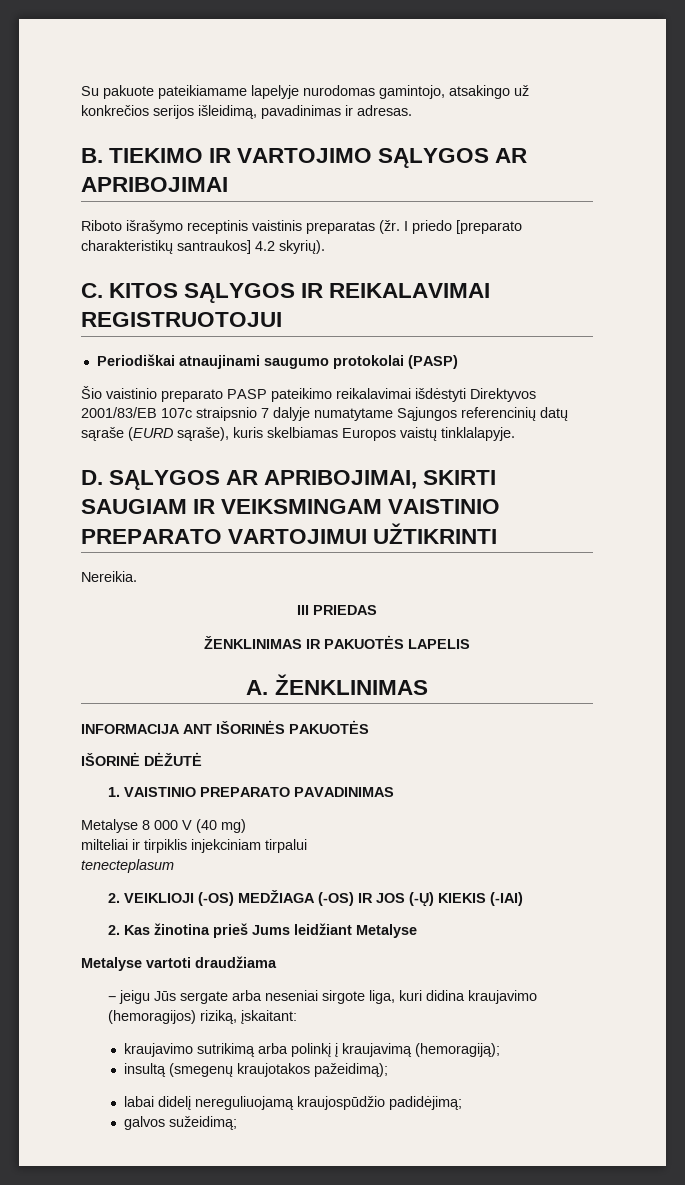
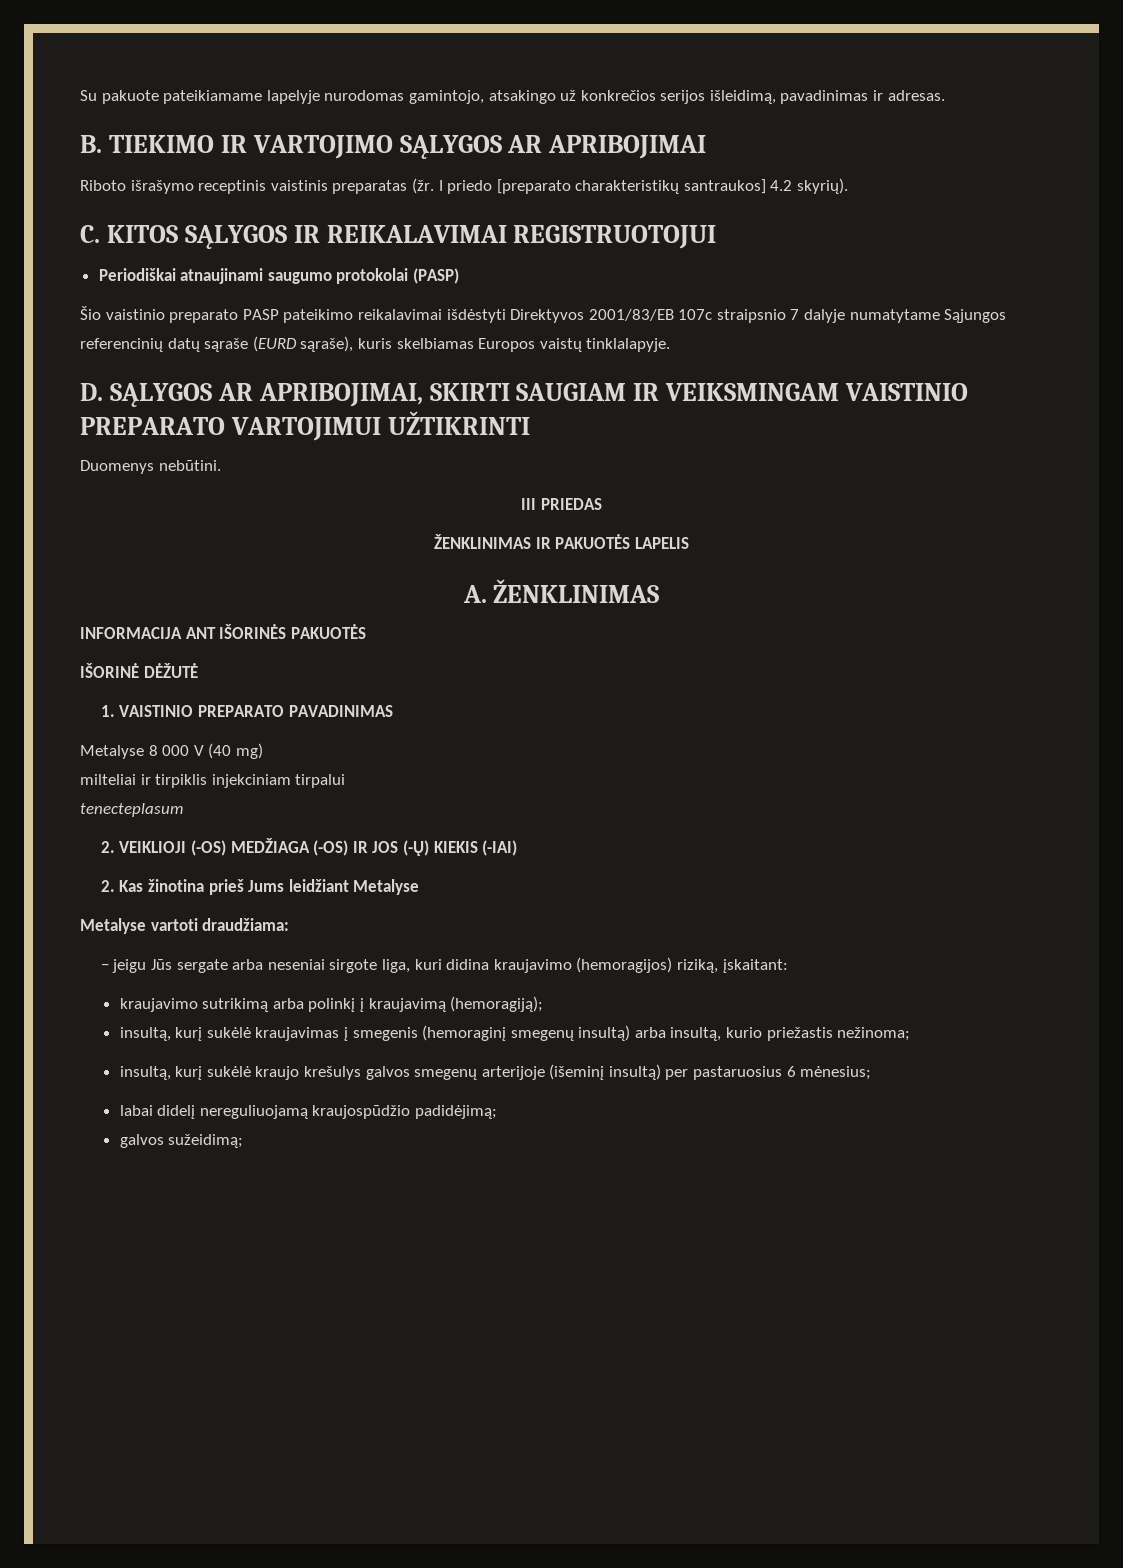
- Nereikia.
+ Duomenys nebūtini.
- Metalyse vartoti draudžiama
+ Metalyse vartoti draudžiama:
- insultą (smegenų kraujotakos pažeidimą);
+ insultą, kurį sukėlė kraujavimas į smegenis (hemoraginį smegenų insultą) arba insultą, kurio priežastis nežinoma;
+ insultą, kurį sukėlė kraujo krešulys galvos smegenų arterijoje (išeminį insultą) per pastaruosius 6 mėnesius;

